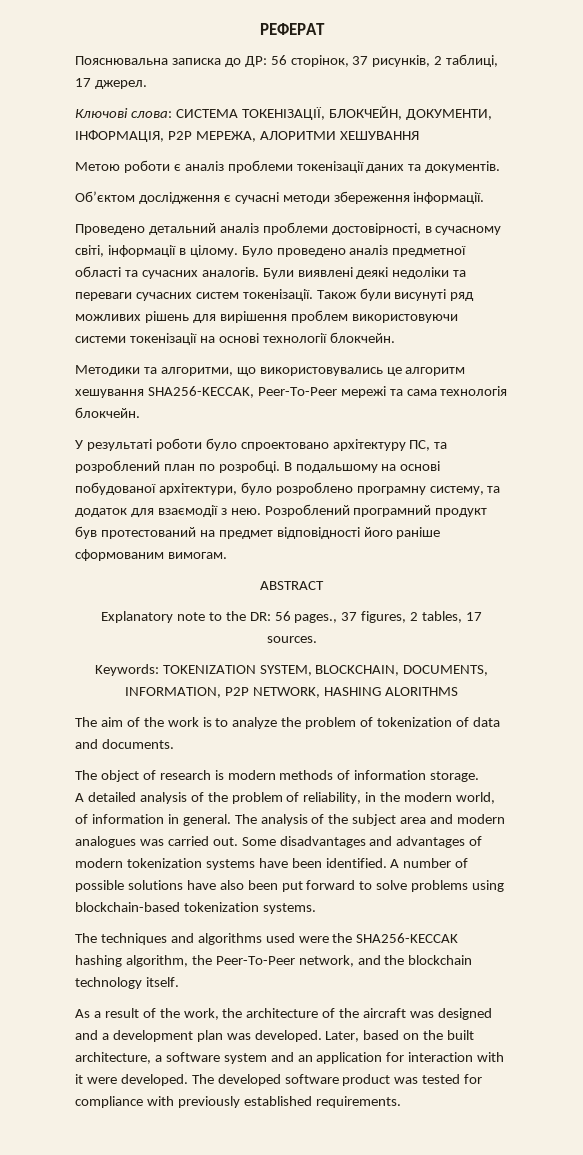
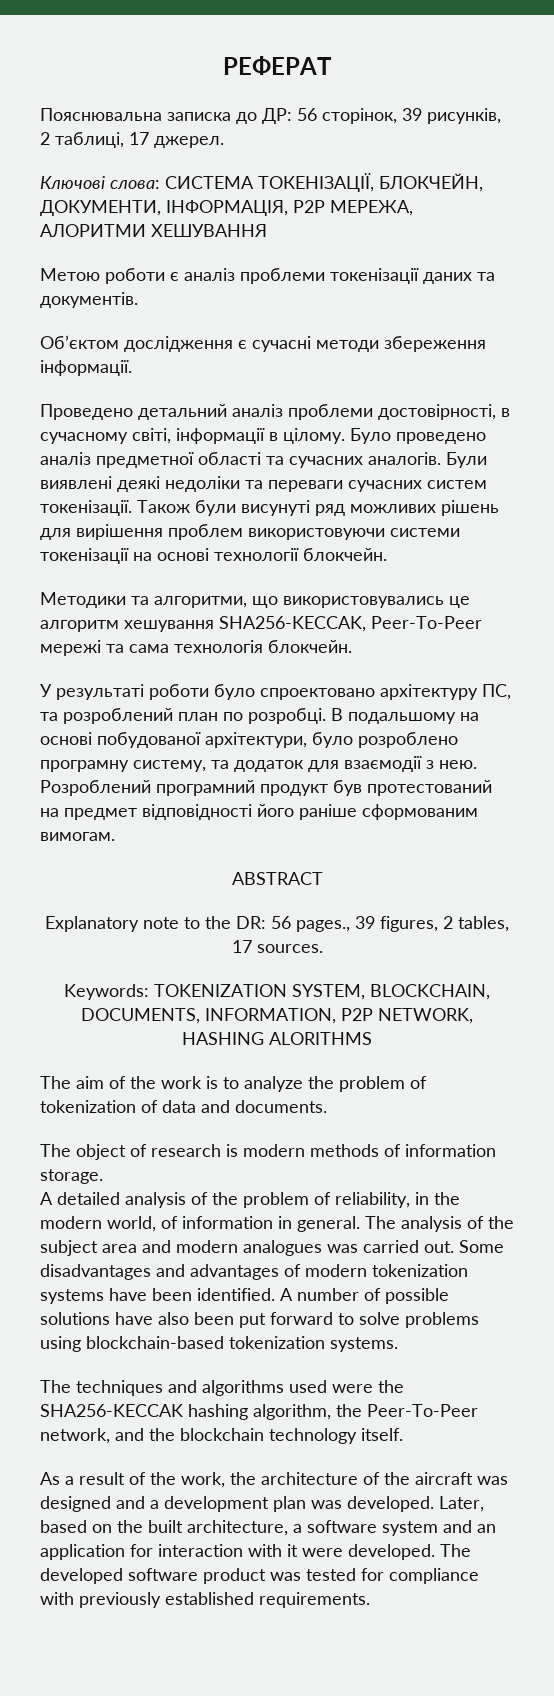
- Пояснювальна записка до ДР: 56 сторінок, 37 рисунків, 2 таблиці, 17 джерел.
+ Пояснювальна записка до ДР: 56 сторінок, 39 рисунків, 2 таблиці, 17 джерел.
- Explanatory note to the DR: 56 pages., 37 figures, 2 tables, 17 sources.
+ Explanatory note to the DR: 56 pages., 39 figures, 2 tables, 17 sources.

